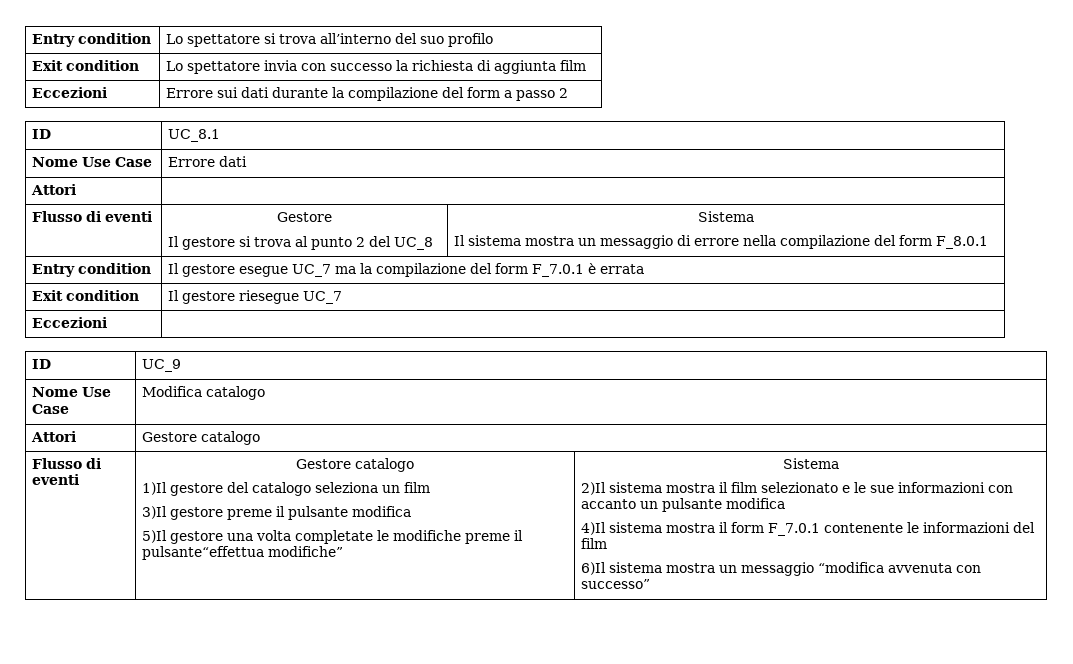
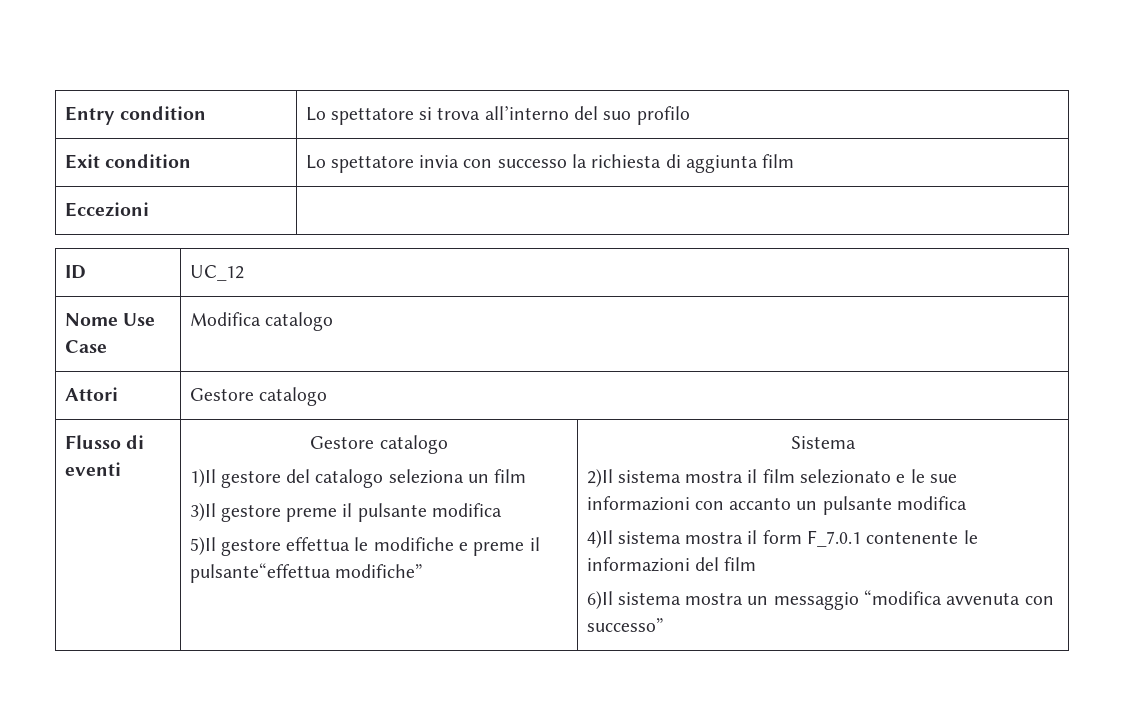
- Eccezioni | Errore sui dati durante la compilazione del form a passo 2
- ID | UC_8.1
- Nome Use Case | Errore dati
- Attori |
- Flusso di eventi | Gestore
- Il gestore si trova al punto 2 del UC_8 | Sistema
- Il sistema mostra un messaggio di errore nella compilazione del form F_8.0.1
- Entry condition | Il gestore esegue UC_7 ma la compilazione del form F_7.0.1 è errata
- Exit condition | Il gestore riesegue UC_7
  Eccezioni |
- ID | UC_9
+ ID | UC_12
- 5)Il gestore una volta completate le modifiche preme il pulsante“effettua modifiche”
+ 5)Il gestore effettua le modifiche e preme il pulsante“effettua modifiche”

